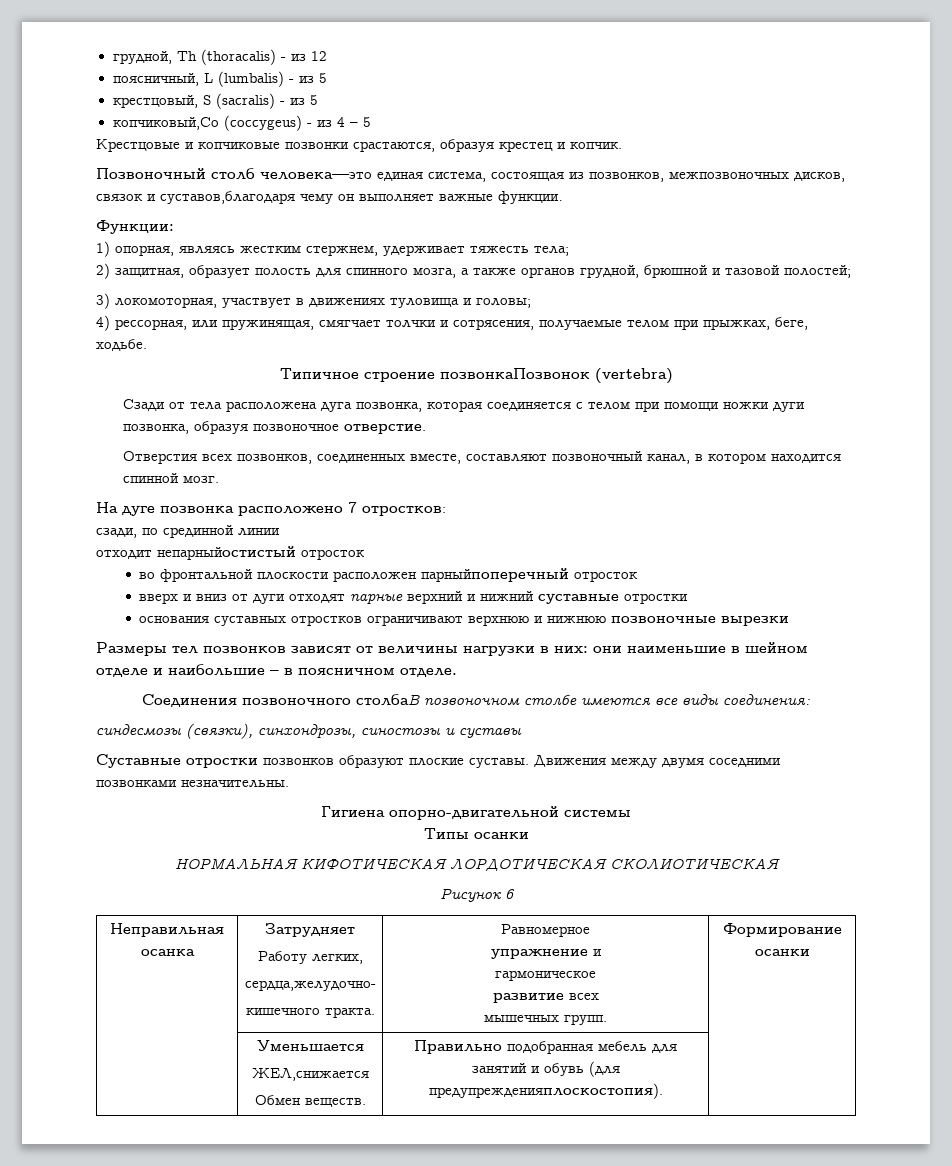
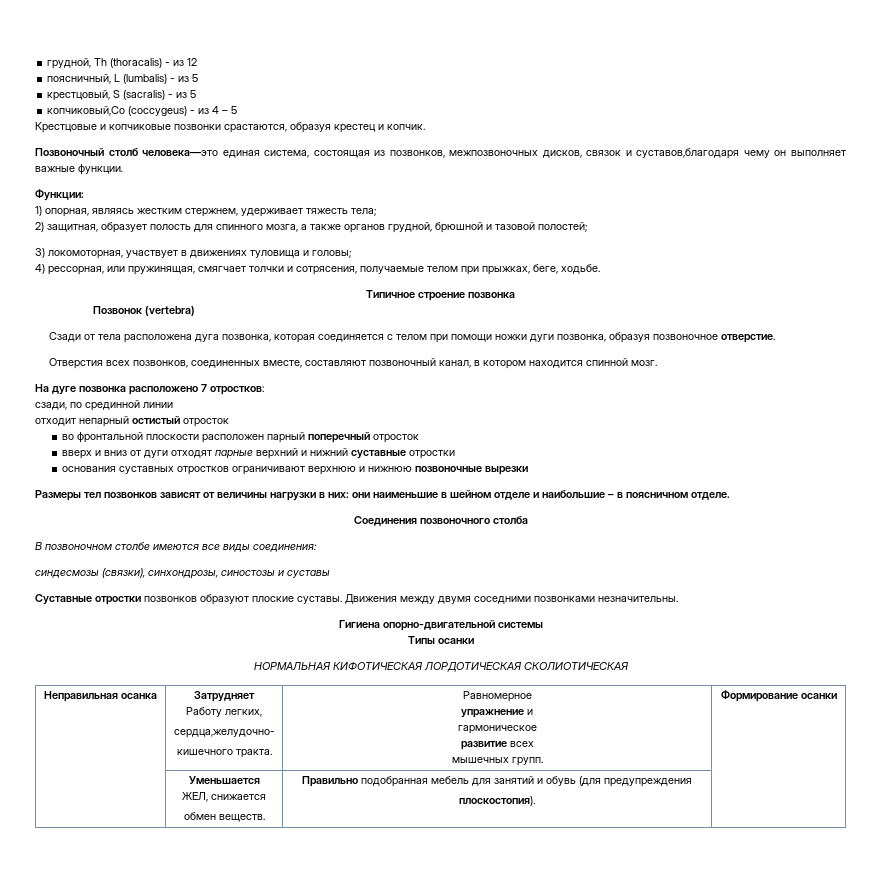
- Типичное строение позвонкаПозвонок (vertebra)
+ Типичное строение позвонка
+ Позвонок (vertebra)
- отходит непарныйостистый отросток
+ отходит непарный остистый отросток
- во фронтальной плоскости расположен парныйпоперечный отросток
+ во фронтальной плоскости расположен парный поперечный отросток
- Соединения позвоночного столбаВ позвоночном столбе имеются все виды соединения:
+ Соединения позвоночного столба
+ В позвоночном столбе имеются все виды соединения:
- Рисунок 6
  | Уменьшается
- ЖЕЛ,снижается
- Обмен веществ. | Правильно подобранная мебель для занятий и обувь (для предупрежденияплоскостопия). |
+ ЖЕЛ, снижается
+ обмен веществ. | Правильно подобранная мебель для занятий и обувь (для предупреждения
+ плоскостопия). |

